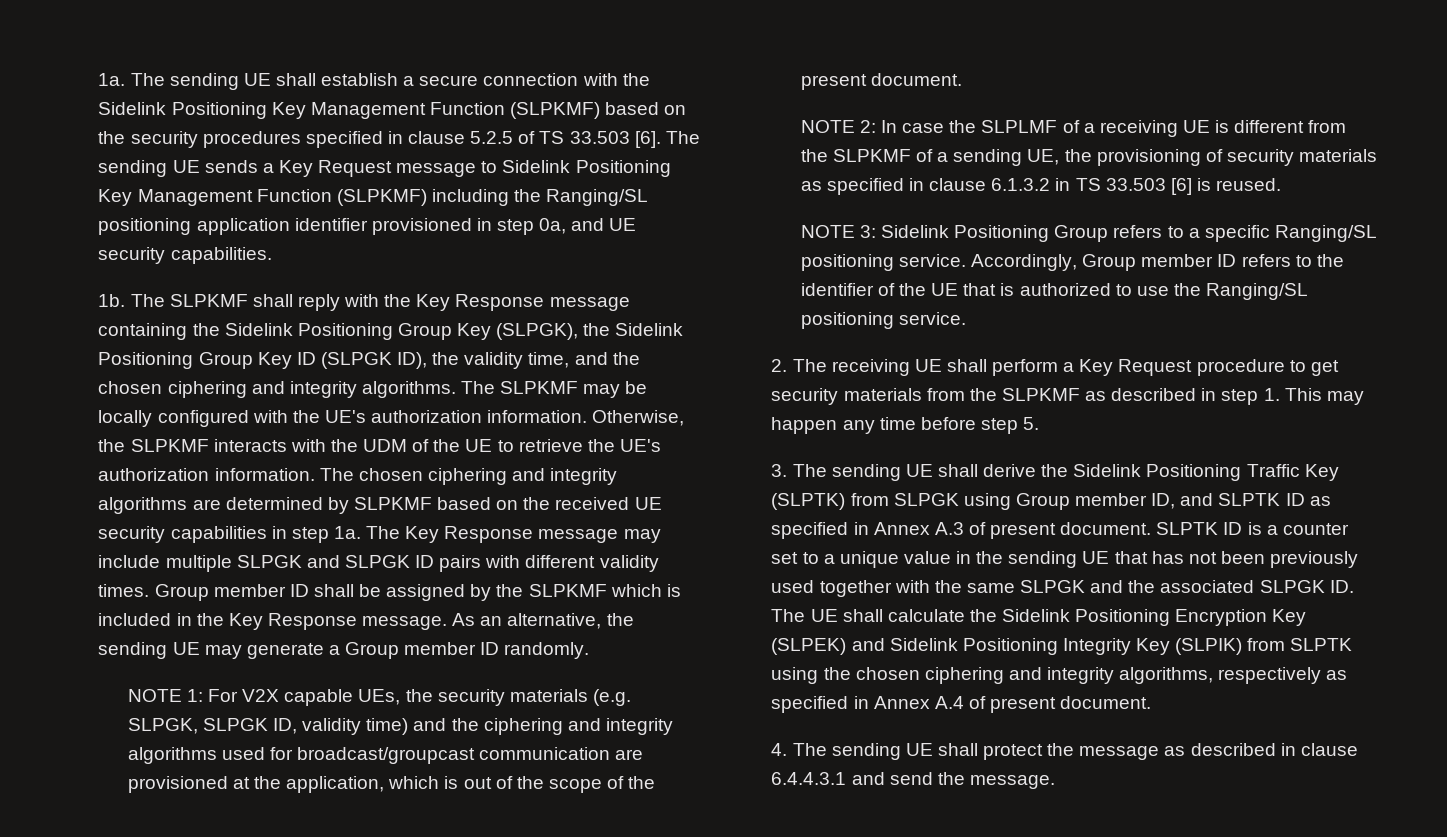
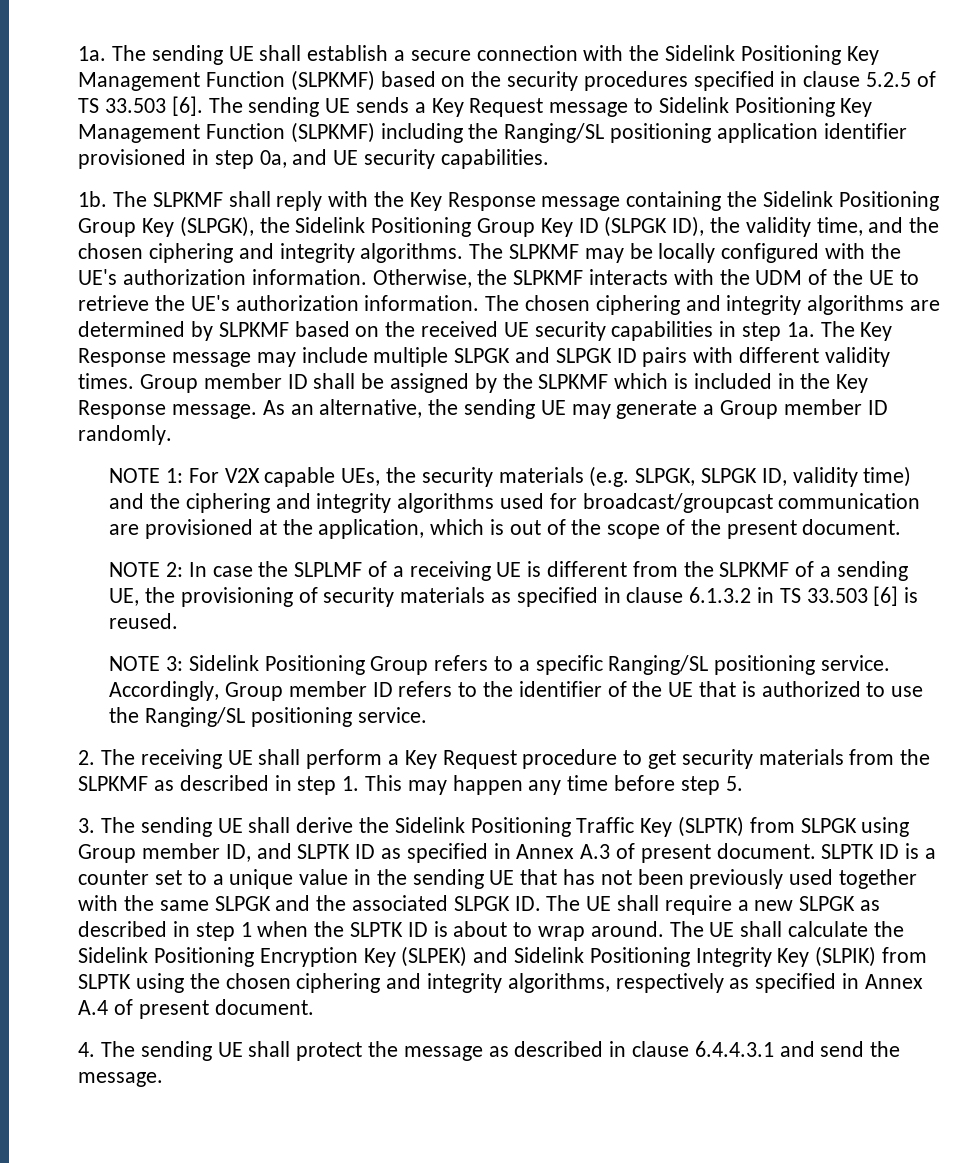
- SLPTK ID is a counter set to a unique value in the sending UE that has not been previously used together with the same SLPGK and the associated SLPGK ID. The UE shall calculate the Sidelink Positioning Encryption Key (SLPEK) and Sidelink Positioning Integrity Key (SLPIK) from SLPTK using the chosen ciphering and integrity algorithms, respectively as specified in Annex A.4 of present document.
+ SLPTK ID is a counter set to a unique value in the sending UE that has not been previously used together with the same SLPGK and the associated SLPGK ID. The UE shall require a new SLPGK as described in step 1 when the SLPTK ID is about to wrap around. The UE shall calculate the Sidelink Positioning Encryption Key (SLPEK) and Sidelink Positioning Integrity Key (SLPIK) from SLPTK using the chosen ciphering and integrity algorithms, respectively as specified in Annex A.4 of present document.

